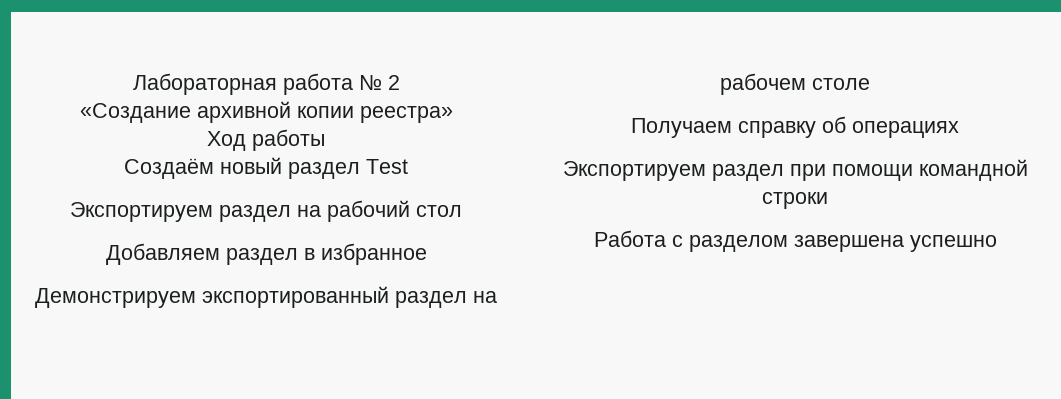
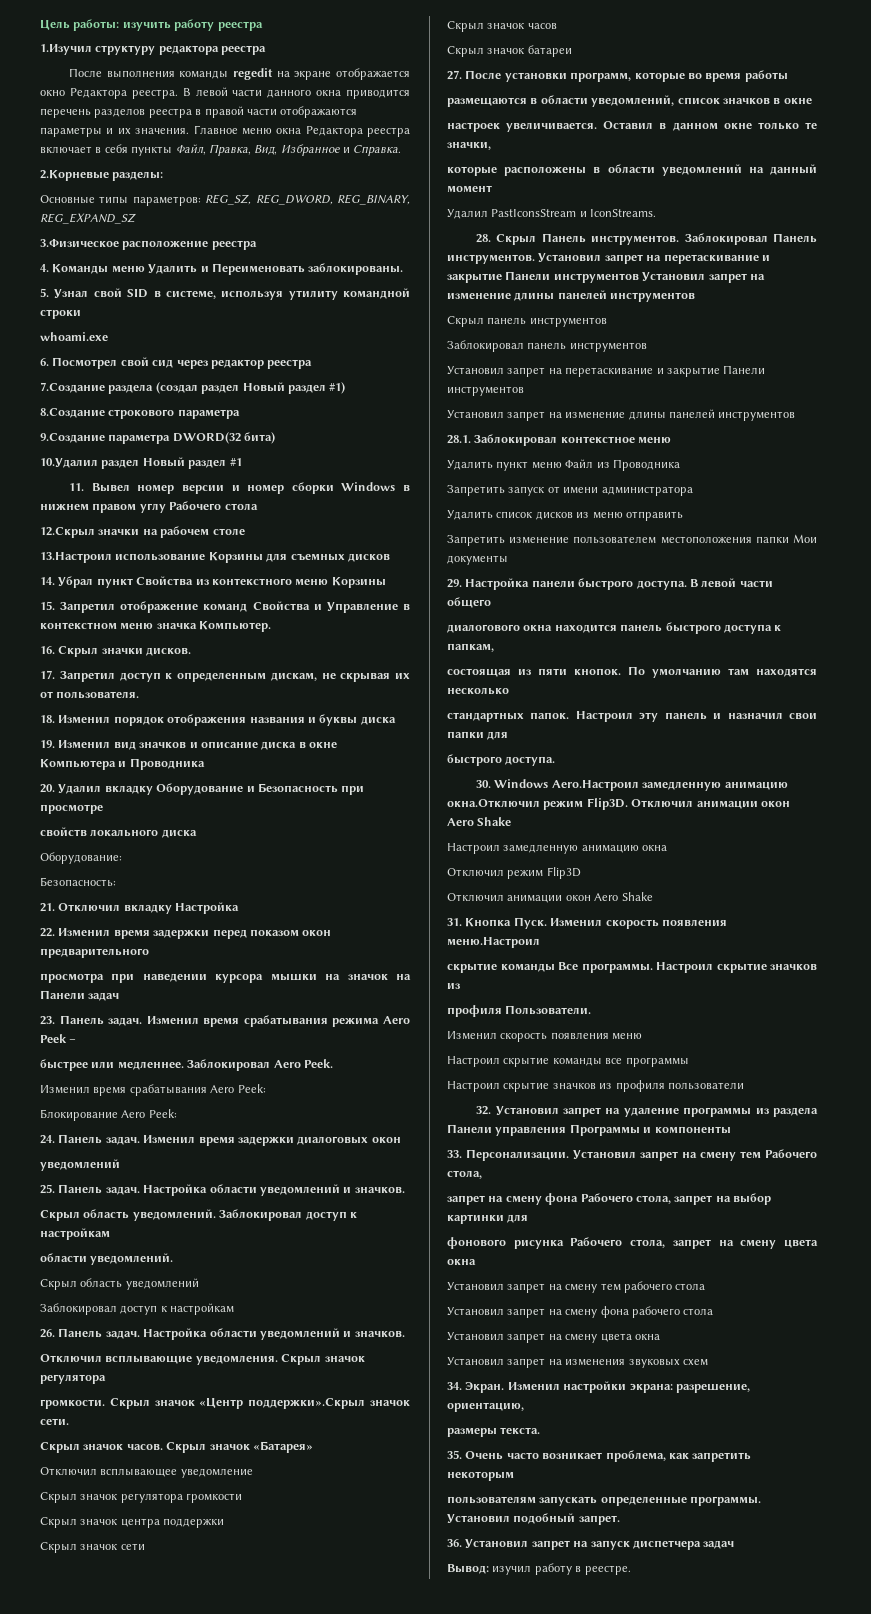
- Лабораторная работа № 2
- «Создание архивной копии реестра»
- Ход работы
- Создаём новый раздел Test
- Экспортируем раздел на рабочий стол
- Добавляем раздел в избранное
- Демонстрируем экспортированный раздел на рабочем столе
- Получаем справку об операциях
- Экспортируем раздел при помощи командной строки
- Работа с разделом завершена успешно
+ Цель работы: изучить работу реестра
+ 1.Изучил структуру редактора реестра
+ После выполнения команды regedit на экране отображается окно Редактора реестра. В левой части данного окна приводится перечень разделов реестра в правой части отображаются параметры и их значения. Главное меню окна Редактора реестра включает в себя пункты Файл, Правка, Вид, Избранное и Справка.
+ 2.Корневые разделы:
+ Основные типы параметров: REG_SZ, REG_DWORD, REG_BINARY, REG_EXPAND_SZ
+ 3.Физическое расположение реестра
+ 4. Команды меню Удалить и Переименовать заблокированы.
+ 5. Узнал свой SID в системе, используя утилиту командной строки
+ whoami.exe
+ 6. Посмотрел свой сид через редактор реестра
+ 7.Создание раздела (создал раздел Новый раздел #1)
+ 8.Создание строкового параметра
+ 9.Создание параметра DWORD(32 бита)
+ 10.Удалил раздел Новый раздел #1
+ 11. Вывел номер версии и номер сборки Windows в нижнем правом углу Рабочего стола
+ 12.Скрыл значки на рабочем столе
+ 13.Настроил использование Корзины для съемных дисков
+ 14. Убрал пункт Свойства из контекстного меню Корзины
+ 15. Запретил отображение команд Свойства и Управление в контекстном меню значка Компьютер.
+ 16. Скрыл значки дисков.
+ 17. Запретил доступ к определенным дискам, не скрывая их от пользователя.
+ 18. Изменил порядок отображения названия и буквы диска
+ 19. Изменил вид значков и описание диска в окне Компьютера и Проводника
+ 20. Удалил вкладку Оборудование и Безопасность при просмотре
+ свойств локального диска
+ Оборудование:
+ Безопасность:
+ 21. Отключил вкладку Настройка
+ 22. Изменил время задержки перед показом окон предварительного
+ просмотра при наведении курсора мышки на значок на Панели задач
+ 23. Панель задач. Изменил время срабатывания режима Aero Peek –
+ быстрее или медленнее. Заблокировал Aero Peek.
+ Изменил время срабатывания Aero Peek:
+ Блокирование Aero Peek:
+ 24. Панель задач. Изменил время задержки диалоговых окон
+ уведомлений
+ 25. Панель задач. Настройка области уведомлений и значков.
+ Скрыл область уведомлений. Заблокировал доступ к настройкам
+ области уведомлений.
+ Скрыл область уведомлений
+ Заблокировал доступ к настройкам
+ 26. Панель задач. Настройка области уведомлений и значков.
+ Отключил всплывающие уведомления. Скрыл значок регулятора
+ громкости. Скрыл значок «Центр поддержки».Скрыл значок сети.
+ Скрыл значок часов. Скрыл значок «Батарея»
+ Отключил всплывающее уведомление
+ Скрыл значок регулятора громкости
+ Скрыл значок центра поддержки
+ Скрыл значок сети
+ Скрыл значок часов
+ Скрыл значок батареи
+ 27. После установки программ, которые во время работы
+ размещаются в области уведомлений, список значков в окне
+ настроек увеличивается. Оставил в данном окне только те значки,
+ которые расположены в области уведомлений на данный момент
+ Удалил PastIconsStream и IconStreams.
+ 28. Скрыл Панель инструментов. Заблокировал Панель инструментов. Установил запрет на перетаскивание и закрытие Панели инструментов Установил запрет на изменение длины панелей инструментов
+ Скрыл панель инструментов
+ Заблокировал панель инструментов
+ Установил запрет на перетаскивание и закрытие Панели инструментов
+ Установил запрет на изменение длины панелей инструментов
+ 28.1. Заблокировал контекстное меню
+ Удалить пункт меню Файл из Проводника
+ Запретить запуск от имени администратора
+ Удалить список дисков из меню отправить
+ Запретить изменение пользователем местоположения папки Мои документы
+ 29. Настройка панели быстрого доступа. В левой части общего
+ диалогового окна находится панель быстрого доступа к папкам,
+ состоящая из пяти кнопок. По умолчанию там находятся несколько
+ стандартных папок. Настроил эту панель и назначил свои папки для
+ быстрого доступа.
+ 30. Windows Aero.Настроил замедленную анимацию окна.Отключил режим Flip3D. Отключил анимации окон Aero Shake
+ Настроил замедленную анимацию окна
+ Отключил режим Flip3D
+ Отключил анимации окон Aero Shake
+ 31. Кнопка Пуск. Изменил скорость появления меню.Настроил
+ скрытие команды Все программы. Настроил скрытие значков из
+ профиля Пользователи.
+ Изменил скорость появления меню
+ Настроил скрытие команды все программы
+ Настроил скрытие значков из профиля пользователи
+ 32. Установил запрет на удаление программы из раздела Панели управления Программы и компоненты
+ 33. Персонализации. Установил запрет на смену тем Рабочего стола,
+ запрет на смену фона Рабочего стола, запрет на выбор картинки для
+ фонового рисунка Рабочего стола, запрет на смену цвета окна
+ Установил запрет на смену тем рабочего стола
+ Установил запрет на смену фона рабочего стола
+ Установил запрет на смену цвета окна
+ Установил запрет на изменения звуковых схем
+ 34. Экран. Изменил настройки экрана: разрешение, ориентацию,
+ размеры текста.
+ 35. Очень часто возникает проблема, как запретить некоторым
+ пользователям запускать определенные программы. Установил подобный запрет.
+ 36. Установил запрет на запуск диспетчера задач
+ Вывод: изучил работу в реестре.

